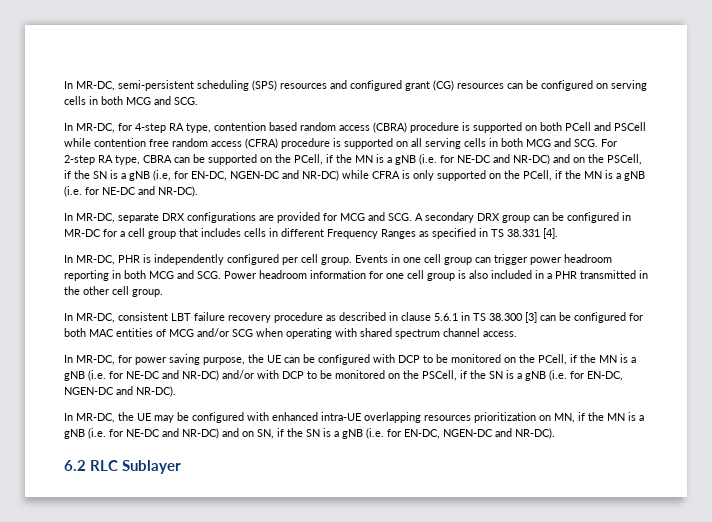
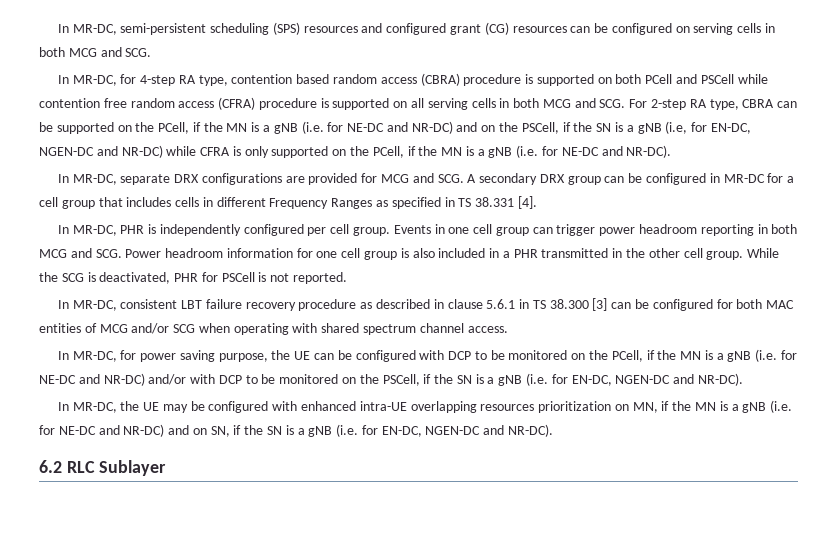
+ While the SCG is deactivated, PHR for PSCell is not reported.

